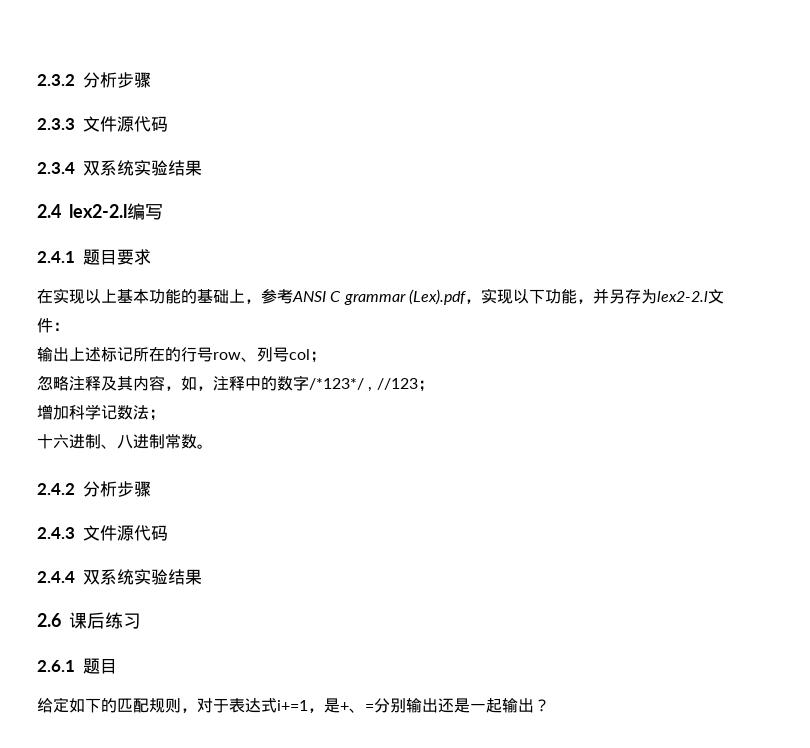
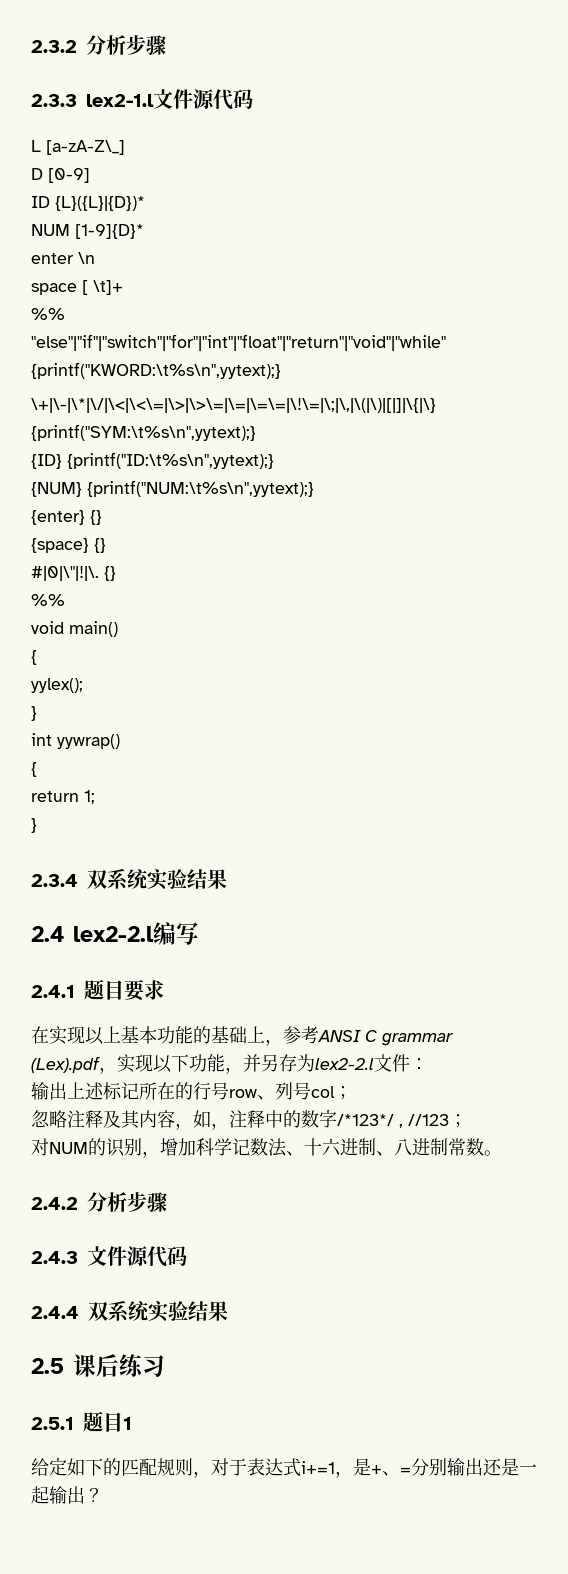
- 2.3.3文件源代码
+ 2.3.3 lex2-1.l文件源代码
+ L [a-zA-Z\_]
+ D [0-9]
+ ID {L}({L}|{D})*
+ NUM [1-9]{D}*
+ enter \n
+ space [ \t]+
+ %%
+ "else"|"if"|"switch"|"for"|"int"|"float"|"return"|"void"|"while" {printf("KWORD:\t%s\n",yytext);}
+ \+|\-|\*|\/|\<|\<\=|\>|\>\=|\=|\=\=|\!\=|\;|\,|\(|\)|[|]|\{|\} {printf("SYM:\t%s\n",yytext);}
+ {ID} {printf("ID:\t%s\n",yytext);}
+ {NUM} {printf("NUM:\t%s\n",yytext);}
+ {enter} {}
+ {space} {}
+ #|0|\"|!|\. {}
+ %%
+ void main()
+ {
+ yylex();
+ }
+ int yywrap()
+ {
+ return 1;
+ }
- 增加科学记数法；
- 十六进制、八进制常数。
+ 对NUM的识别，增加科学记数法、十六进制、八进制常数。
- 2.6课后练习
+ 2.5课后练习
- 2.6.1题目
+ 2.5.1题目1

